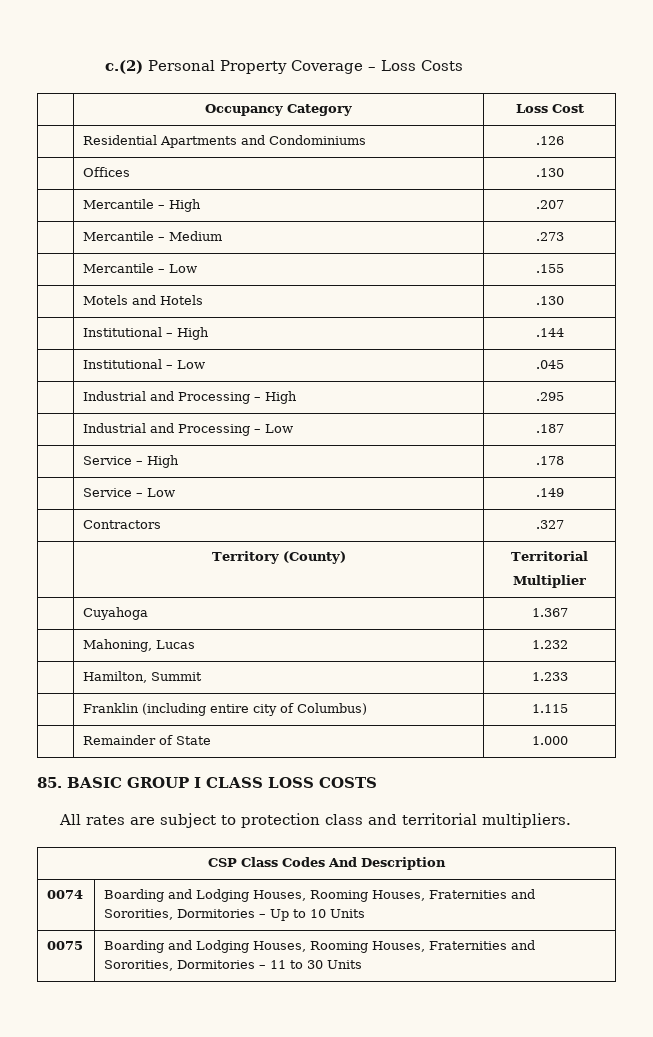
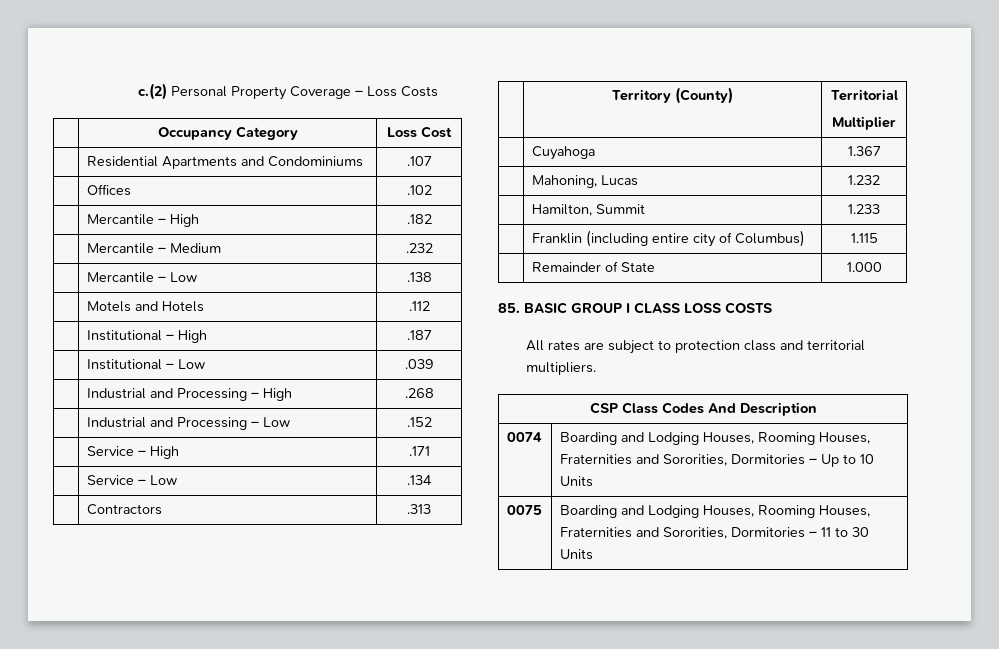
- | Residential Apartments and Condominiums | .126
+ | Residential Apartments and Condominiums | .107
- | Offices | .130
+ | Offices | .102
- | Mercantile – High | .207
+ | Mercantile – High | .182
- | Mercantile – Medium | .273
+ | Mercantile – Medium | .232
- | Mercantile – Low | .155
+ | Mercantile – Low | .138
- | Motels and Hotels | .130
+ | Motels and Hotels | .112
- | Institutional – High | .144
+ | Institutional – High | .187
- | Institutional – Low | .045
+ | Institutional – Low | .039
- | Industrial and Processing – High | .295
+ | Industrial and Processing – High | .268
- | Industrial and Processing – Low | .187
+ | Industrial and Processing – Low | .152
- | Service – High | .178
+ | Service – High | .171
- | Service – Low | .149
+ | Service – Low | .134
- | Contractors | .327
+ | Contractors | .313

